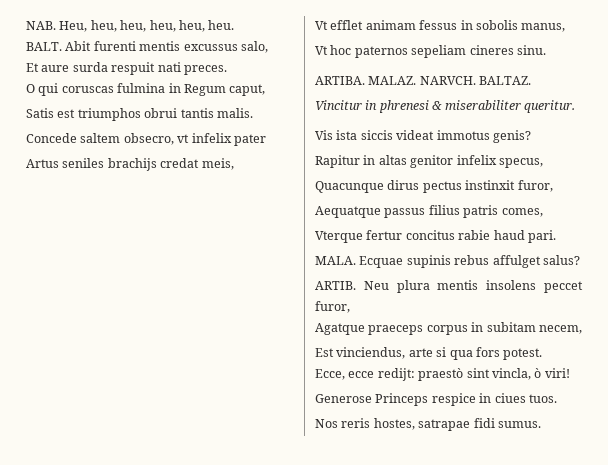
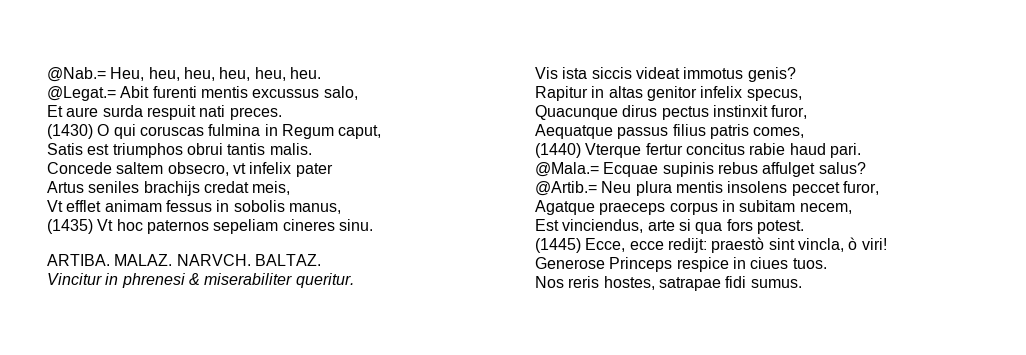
- NAB. Heu, heu, heu, heu, heu, heu.
+ @Nab.= Heu, heu, heu, heu, heu, heu.
- BALT. Abit furenti mentis excussus salo,
+ @Legat.= Abit furenti mentis excussus salo,
- O qui coruscas fulmina in Regum caput,
+ (1430) O qui coruscas fulmina in Regum caput,
- Vt hoc paternos sepeliam cineres sinu.
+ (1435) Vt hoc paternos sepeliam cineres sinu.
- Vterque fertur concitus rabie haud pari.
+ (1440) Vterque fertur concitus rabie haud pari.
- MALA. Ecquae supinis rebus affulget salus?
+ @Mala.= Ecquae supinis rebus affulget salus?
- ARTIB. Neu plura mentis insolens peccet furor,
+ @Artib.= Neu plura mentis insolens peccet furor,
- Ecce, ecce redijt: praestò sint vincla, ò viri!
+ (1445) Ecce, ecce redijt: praestò sint vincla, ò viri!

